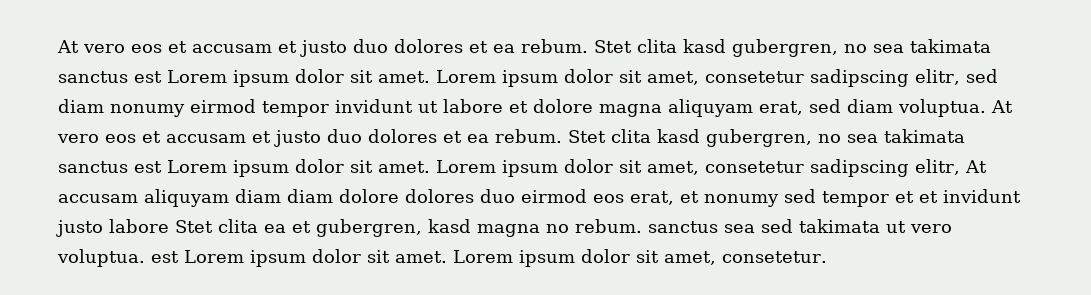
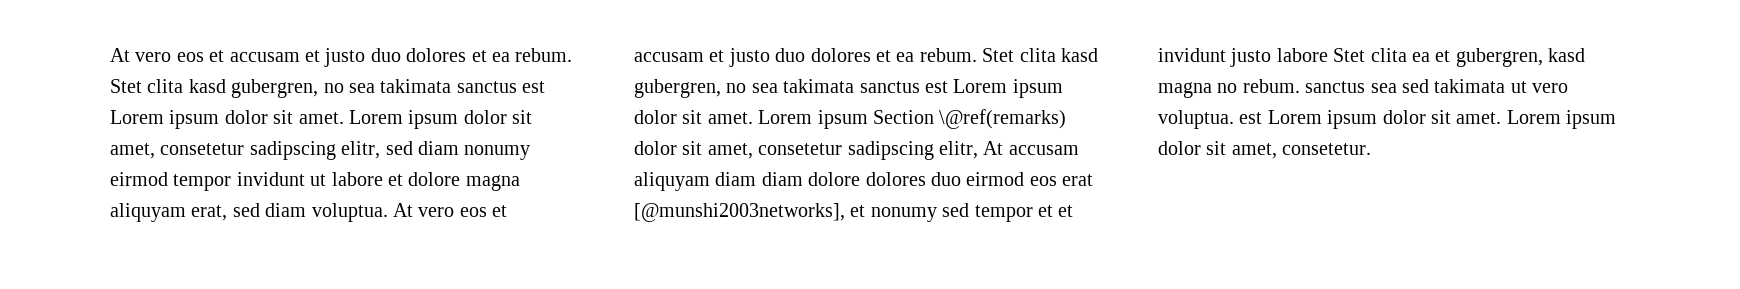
- Lorem ipsum dolor sit amet, consetetur sadipscing elitr, At accusam aliquyam diam diam dolore dolores duo eirmod eos erat, et nonumy sed tempor et et invidunt justo labore Stet clita ea et gubergren, kasd magna no rebum. sanctus sea sed takimata ut vero voluptua. est Lorem ipsum dolor sit amet.
+ Lorem ipsum Section \@ref(remarks) dolor sit amet, consetetur sadipscing elitr, At accusam aliquyam diam diam dolore dolores duo eirmod eos erat [@munshi2003networks], et nonumy sed tempor et et invidunt justo labore Stet clita ea et gubergren, kasd magna no rebum. sanctus sea sed takimata ut vero voluptua. est Lorem ipsum dolor sit amet.

